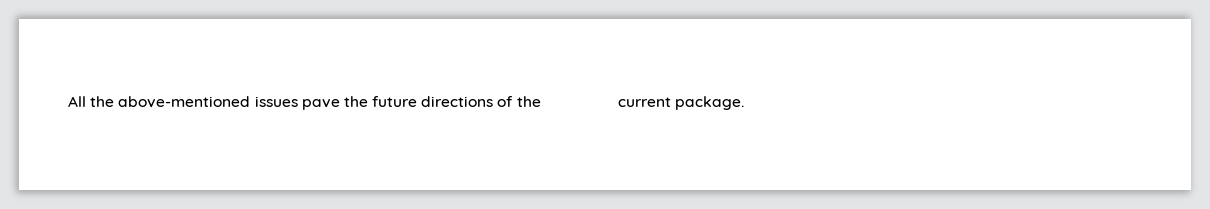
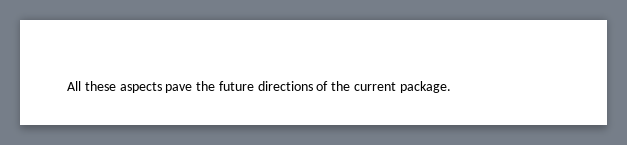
- All the above-mentioned issues pave the future directions of the current package.
+ All these aspects pave the future directions of the current package.

